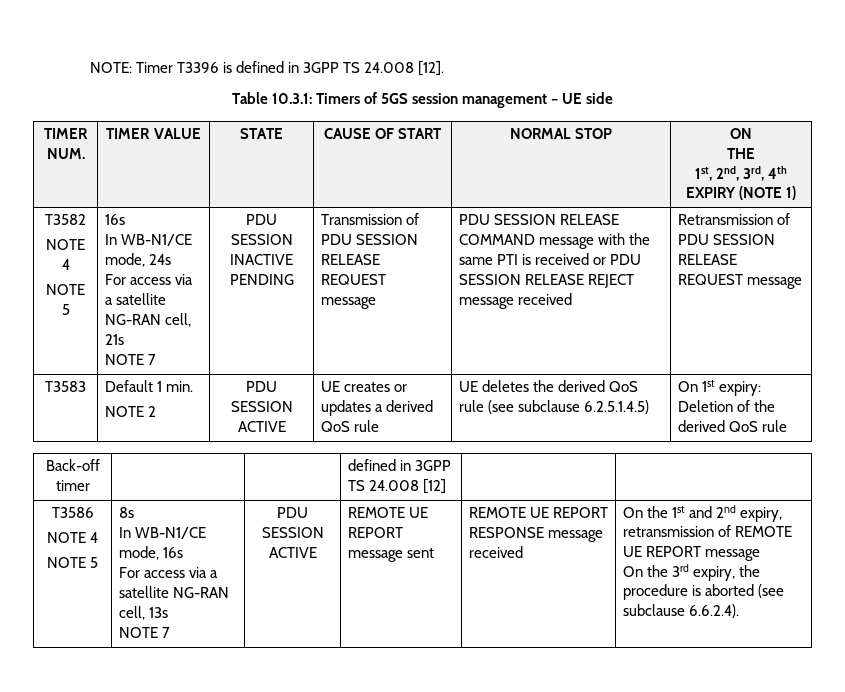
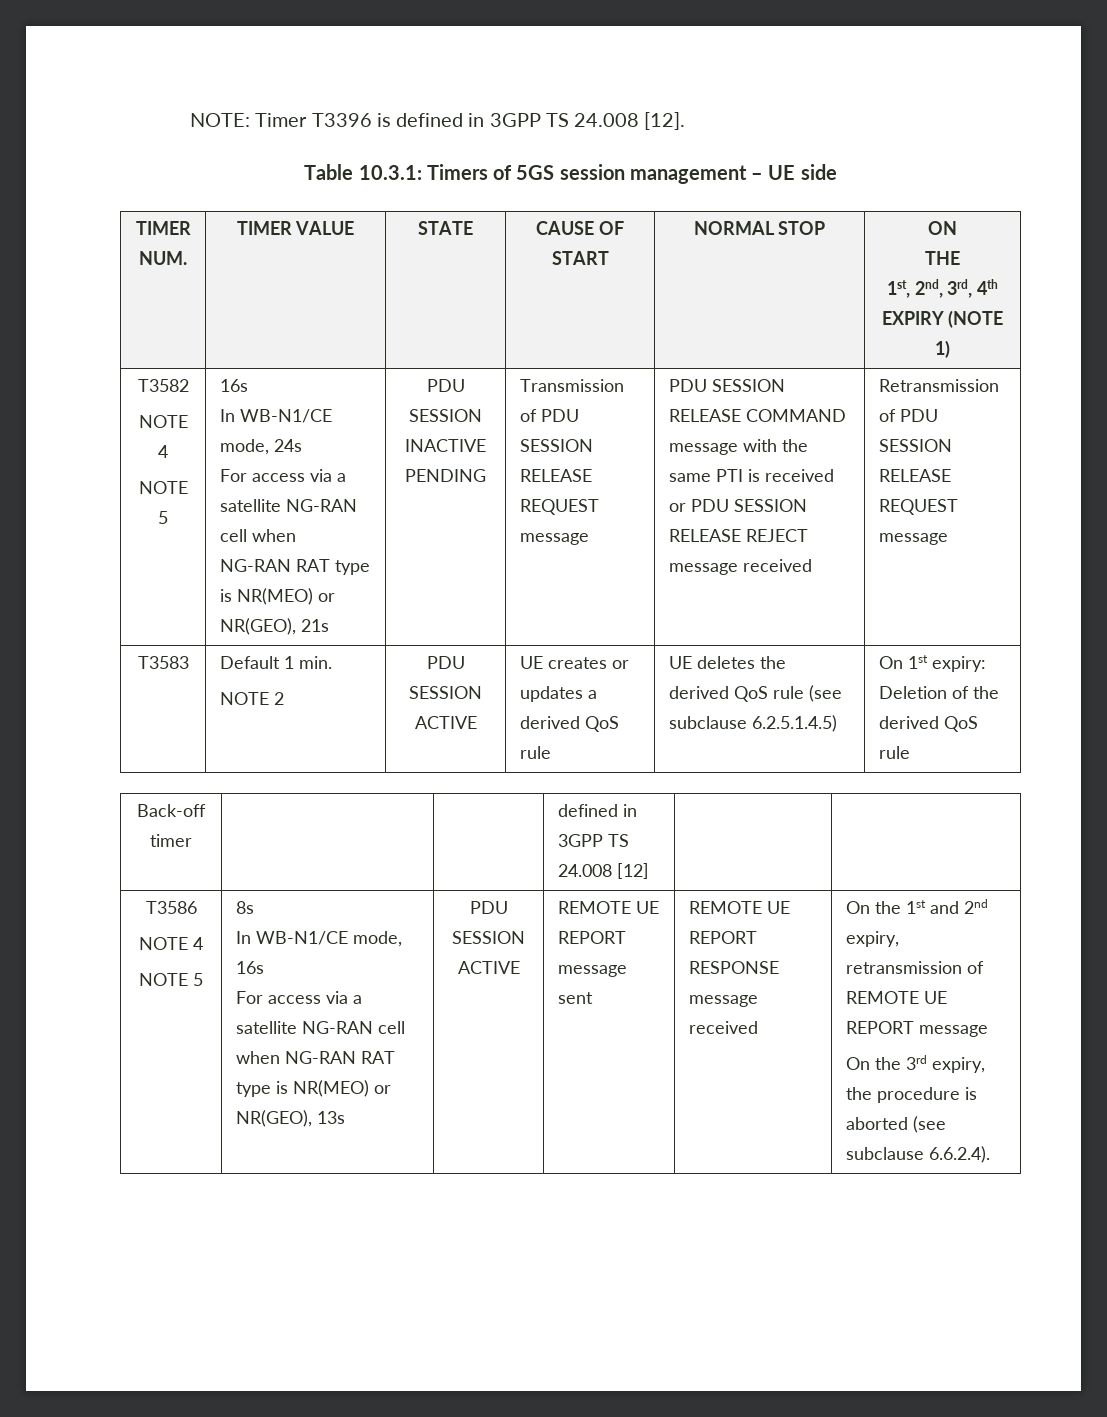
- For access via a satellite NG-RAN cell, 21s
- NOTE 7
+ For access via a satellite NG-RAN cell when NG-RAN RAT type is NR(MEO) or NR(GEO), 21s
- For access via a satellite NG-RAN cell, 13s
- NOTE 7
+ For access via a satellite NG-RAN cell when NG-RAN RAT type is NR(MEO) or NR(GEO), 13s

